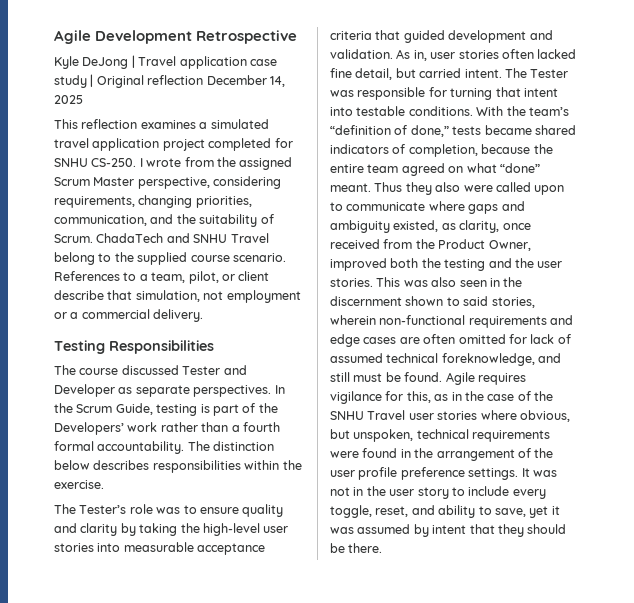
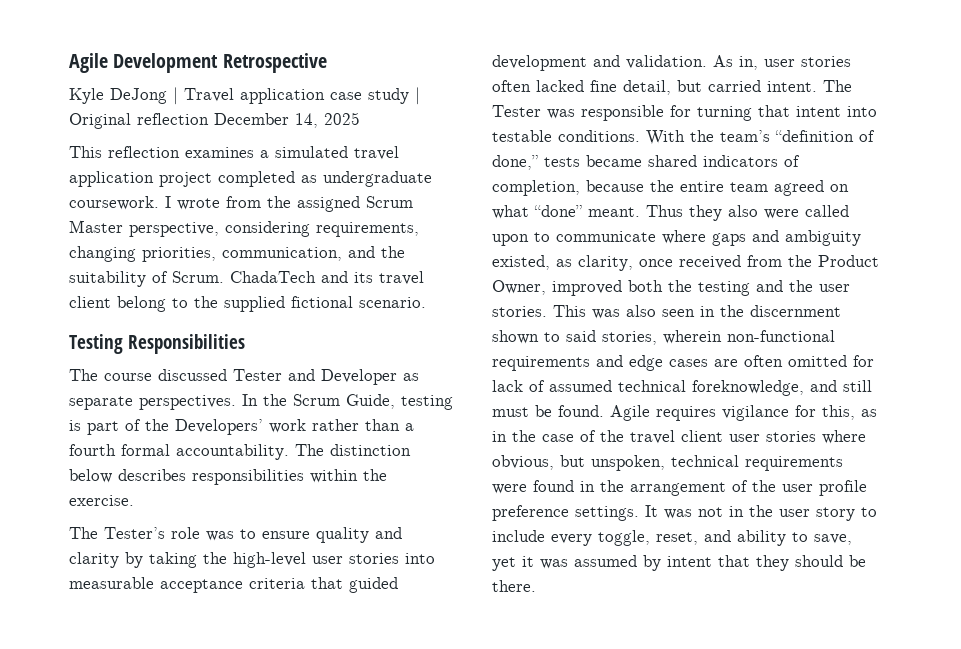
- This reflection examines a simulated travel application project completed for SNHU CS-250.
+ This reflection examines a simulated travel application project completed as undergraduate coursework.
- ChadaTech and SNHU Travel belong to the supplied course scenario. References to a team, pilot, or client describe that simulation, not employment or a commercial delivery.
+ ChadaTech and its travel client belong to the supplied fictional scenario.
- Agile requires vigilance for this, as in the case of the SNHU Travel user stories where obvious, but unspoken, technical requirements were found in the arrangement of the user profile preference settings.
+ Agile requires vigilance for this, as in the case of the travel client user stories where obvious, but unspoken, technical requirements were found in the arrangement of the user profile preference settings.

